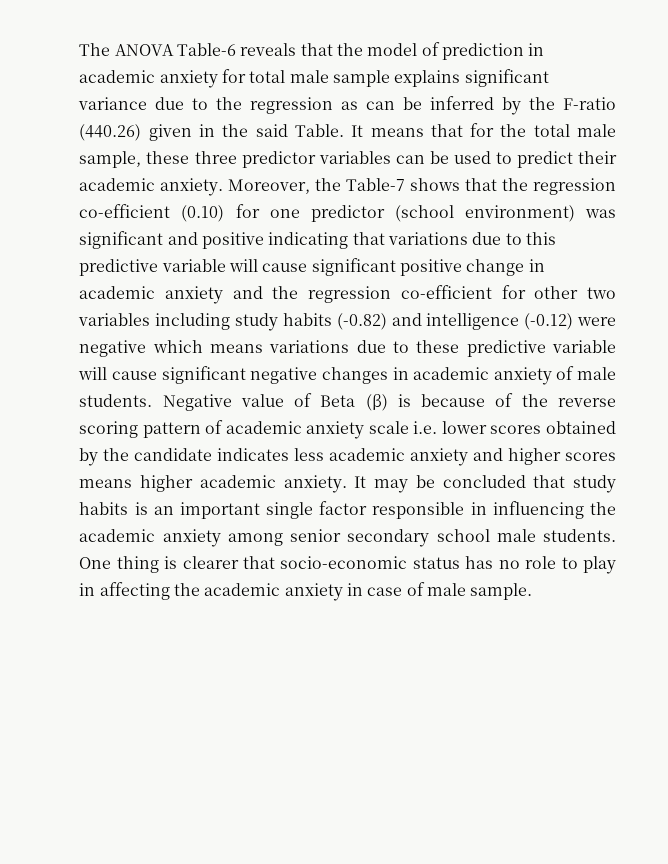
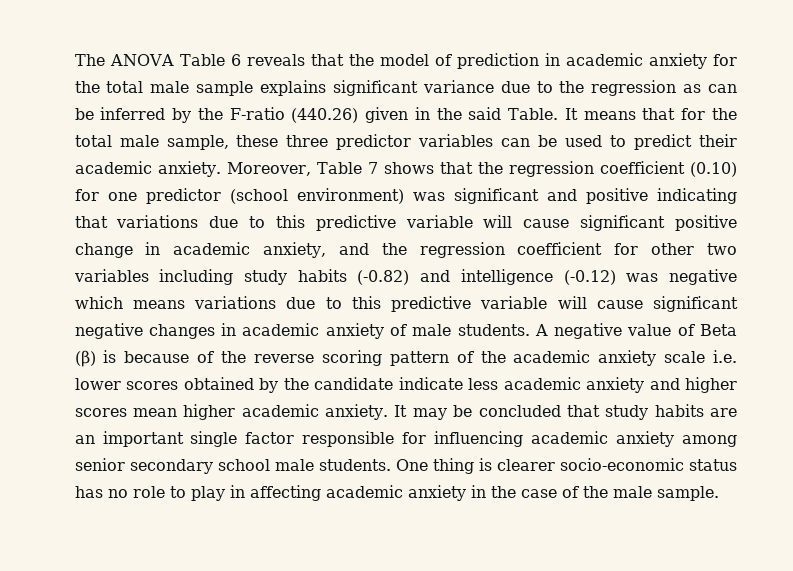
- The ANOVA Table-6 reveals that the model of prediction in academic anxiety for total male sample explains significant variance due to the regression as can be inferred by the F-ratio (440.26) given in the said Table.
+ The ANOVA Table 6 reveals that the model of prediction in academic anxiety for the total male sample explains significant variance due to the regression as can be inferred by the F-ratio (440.26) given in the said Table.
- Moreover, the Table-7 shows that the regression co-efficient (0.10) for one predictor (school environment) was significant and positive indicating that variations due to this predictive variable will cause significant positive change in academic anxiety and the regression co-efficient for other two variables including study habits (-0.82) and intelligence (-0.12) were negative which means variations due to these predictive variable will cause significant negative changes in academic anxiety of male students.
+ Moreover, Table 7 shows that the regression coefficient (0.10) for one predictor (school environment) was significant and positive indicating that variations due to this predictive variable will cause significant positive change in academic anxiety, and the regression coefficient for other two variables including study habits (-0.82) and intelligence (-0.12) was negative which means variations due to this predictive variable will cause significant negative changes in academic anxiety of male students.
- Negative value of Beta (β) is because of the reverse scoring pattern of academic anxiety scale i.e. lower scores obtained by the candidate indicates less academic anxiety and higher scores means higher academic anxiety.
+ A negative value of Beta (β) is because of the reverse scoring pattern of the academic anxiety scale i.e. lower scores obtained by the candidate indicate less academic anxiety and higher scores mean higher academic anxiety.
- It may be concluded that study habits is an important single factor responsible in influencing the academic anxiety among senior secondary school male students.
+ It may be concluded that study habits are an important single factor responsible for influencing academic anxiety among senior secondary school male students.
- One thing is clearer that socio-economic status has no role to play in affecting the academic anxiety in case of male sample.
+ One thing is clearer socio-economic status has no role to play in affecting academic anxiety in the case of the male sample.

